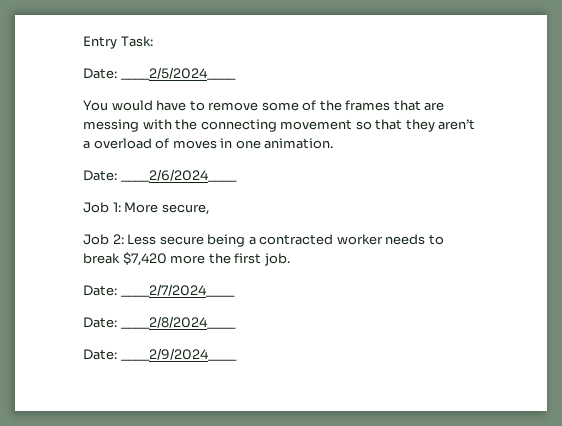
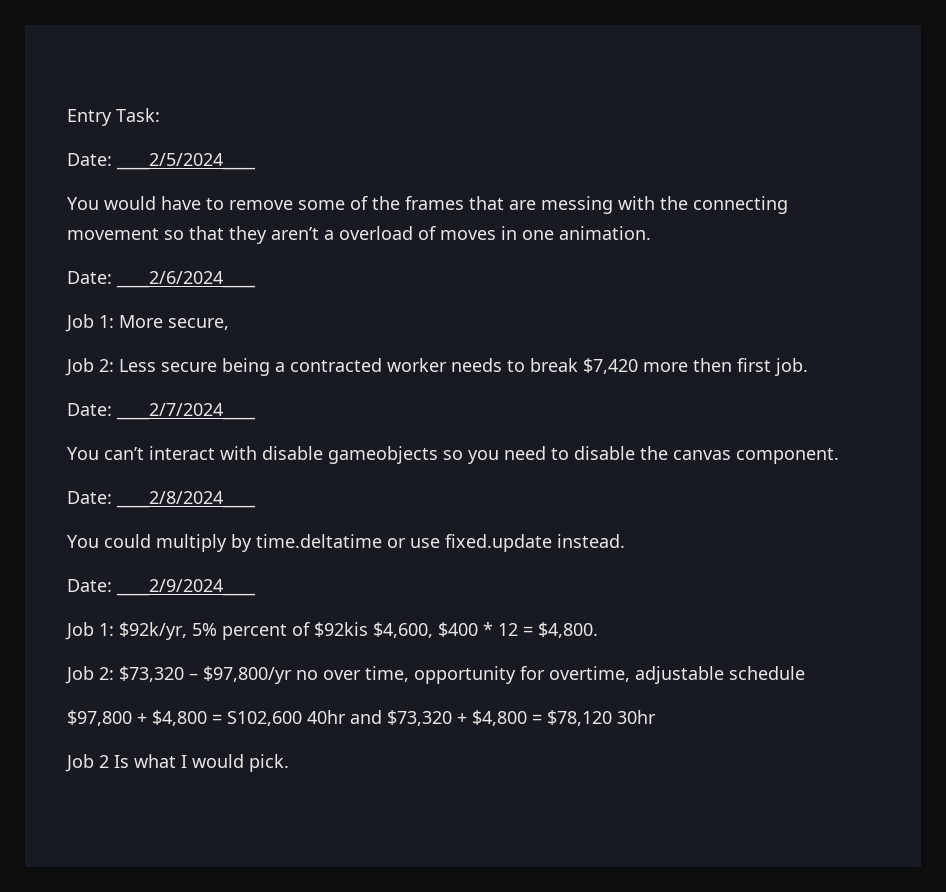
- Job 2: Less secure being a contracted worker needs to break $7,420 more the first job.
+ Job 2: Less secure being a contracted worker needs to break $7,420 more then first job.
+ You can’t interact with disable gameobjects so you need to disable the canvas component.
  Date: ____2/8/2024____
+ You could multiply by time.deltatime or use fixed.update instead.
  Date: ____2/9/2024____
+ Job 1: $92k/yr, 5% percent of $92kis $4,600, $400 * 12 = $4,800.
+ Job 2: $73,320 – $97,800/yr no over time, opportunity for overtime, adjustable schedule
+ $97,800 + $4,800 = S102,600 40hr and $73,320 + $4,800 = $78,120 30hr
+ Job 2 Is what I would pick.

